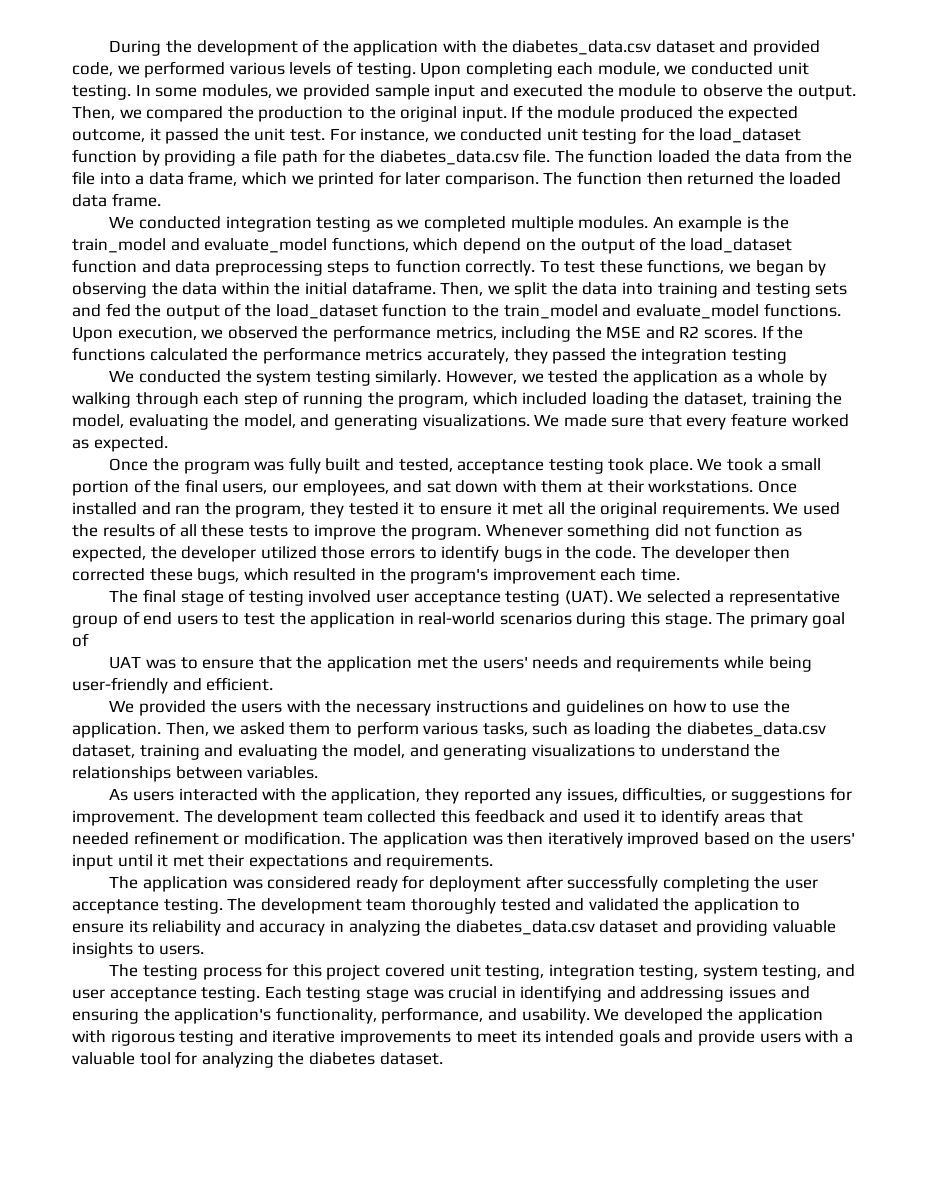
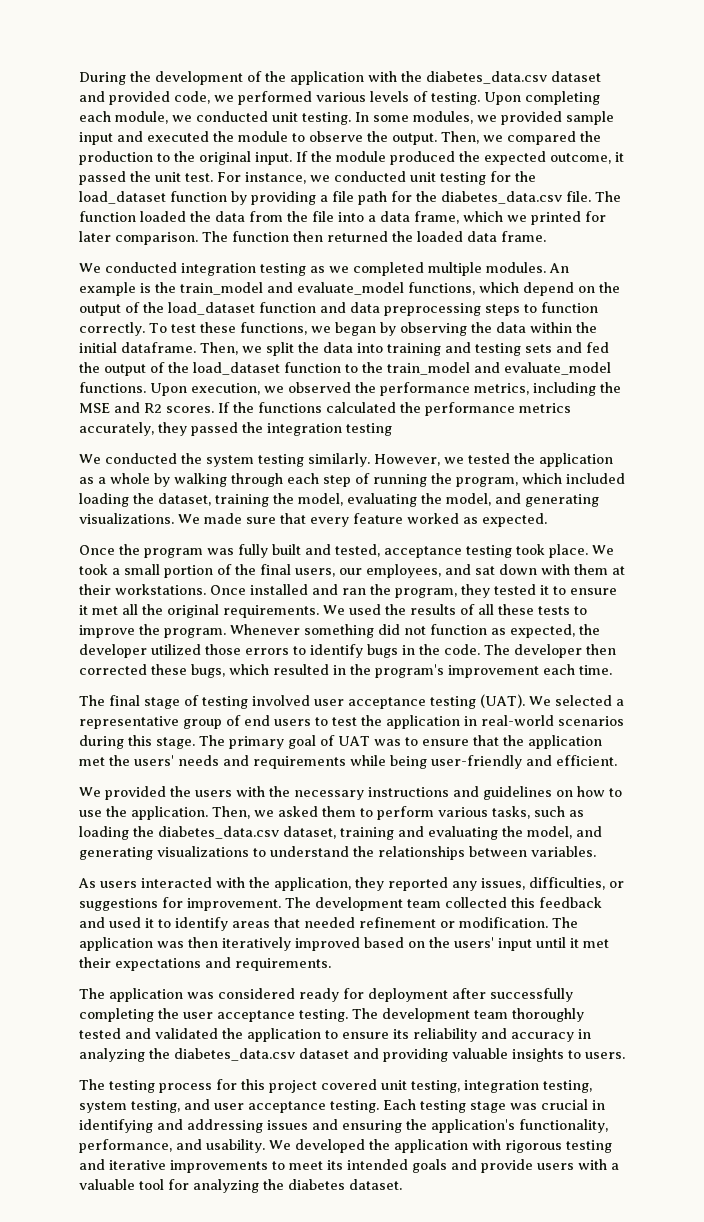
- The primary goal of
- UAT was to ensure that the application met the users' needs and requirements while being user-friendly and efficient.
+ The primary goal of UAT was to ensure that the application met the users' needs and requirements while being user-friendly and efficient.

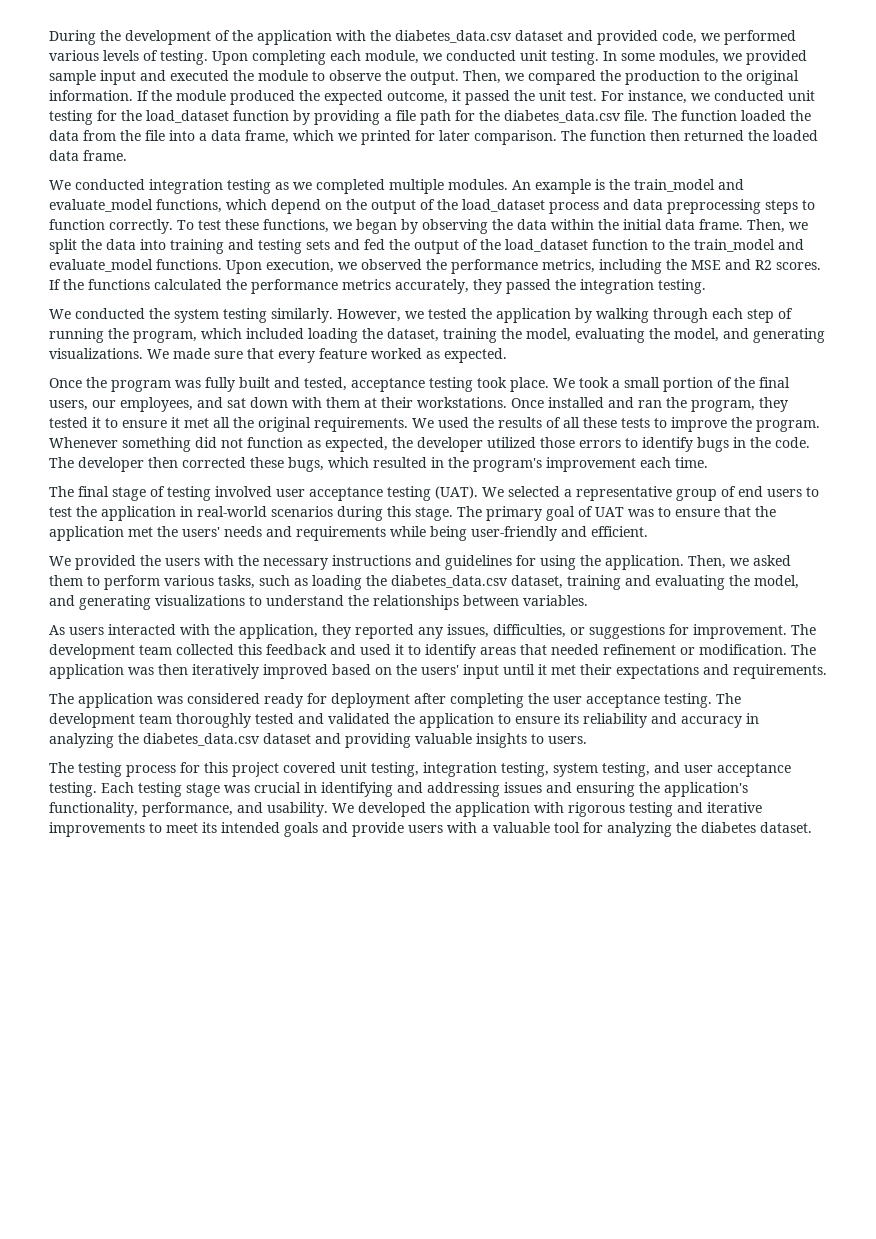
- Then, we compared the production to the original input.
+ Then, we compared the production to the original information.
- An example is the train_model and evaluate_model functions, which depend on the output of the load_dataset function and data preprocessing steps to function correctly.
+ An example is the train_model and evaluate_model functions, which depend on the output of the load_dataset process and data preprocessing steps to function correctly.
- To test these functions, we began by observing the data within the initial dataframe.
+ To test these functions, we began by observing the data within the initial data frame.
- If the functions calculated the performance metrics accurately, they passed the integration testing
+ If the functions calculated the performance metrics accurately, they passed the integration testing.
- However, we tested the application as a whole by walking through each step of running the program, which included loading the dataset, training the model, evaluating the model, and generating visualizations.
+ However, we tested the application by walking through each step of running the program, which included loading the dataset, training the model, evaluating the model, and generating visualizations.
- We provided the users with the necessary instructions and guidelines on how to use the application.
+ We provided the users with the necessary instructions and guidelines for using the application.
- The application was considered ready for deployment after successfully completing the user acceptance testing.
+ The application was considered ready for deployment after completing the user acceptance testing.

